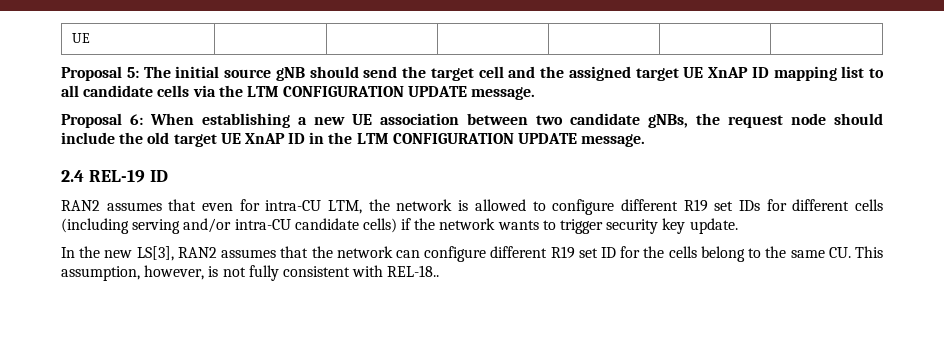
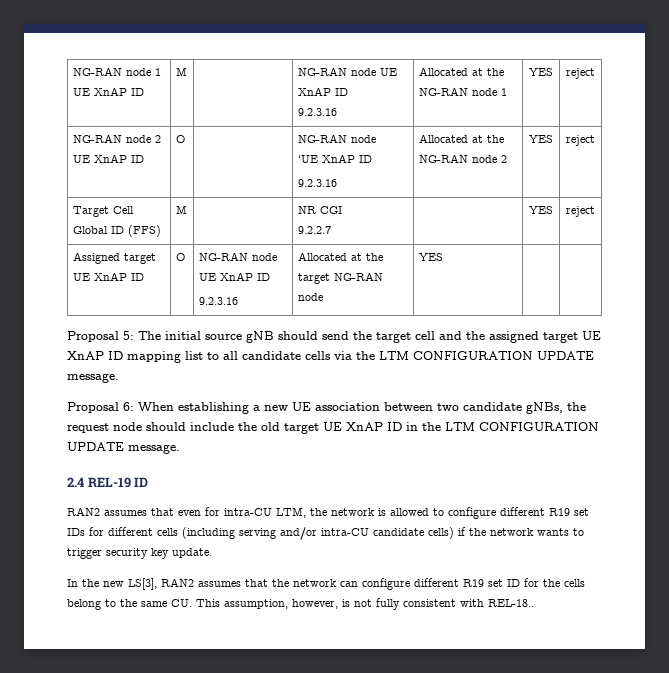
- UE | | | | | |
+ NG-RAN node 1 UE XnAP ID | M | | NG-RAN node UE XnAP ID
+ 9.2.3.16 | Allocated at the NG-RAN node 1 | YES | reject
+ NG-RAN node 2 UE XnAP ID | O | | NG-RAN node
+ ‘UE XnAP ID
+ 9.2.3.16 | Allocated at the NG-RAN node 2 | YES | reject
+ Target Cell Global ID (FFS) | M | | NR CGI
+ 9.2.2.7 | | YES | reject
+ Assigned target UE XnAP ID | O | NG-RAN node UE XnAP ID
+ 9.2.3.16 | Allocated at the target NG-RAN node | YES | |

